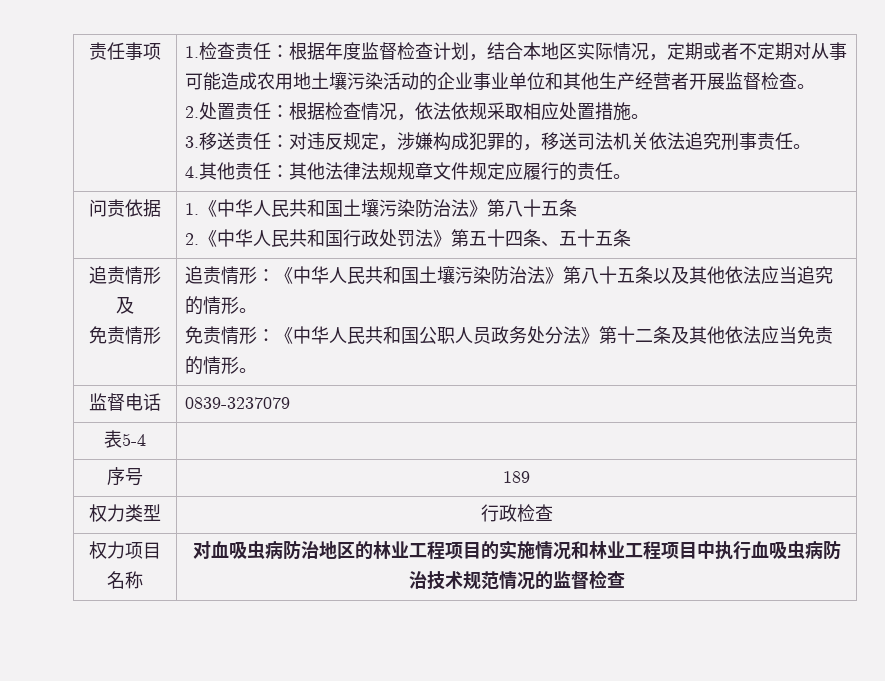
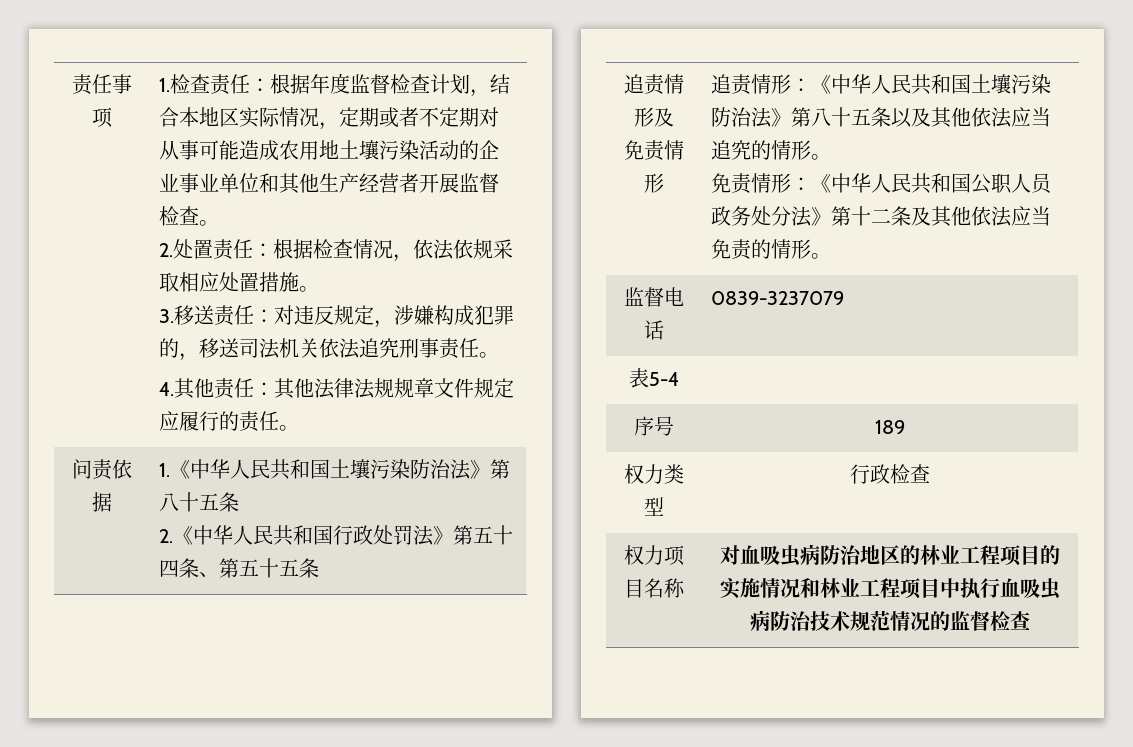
  问责依据 | 1.《中华人民共和国土壤污染防治法》第八十五条
- 2.《中华人民共和国行政处罚法》第五十四条、五十五条
+ 2.《中华人民共和国行政处罚法》第五十四条、第五十五条

